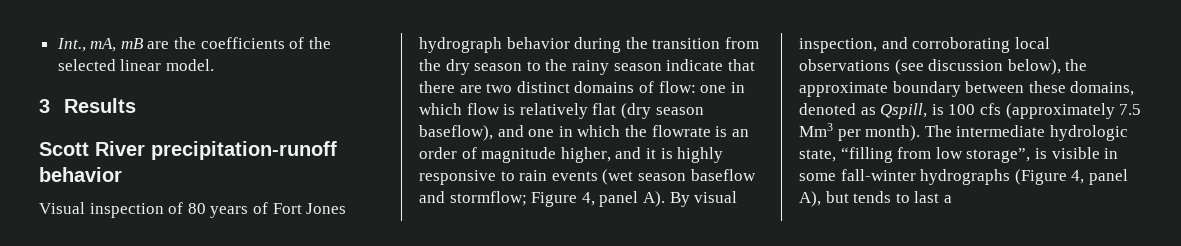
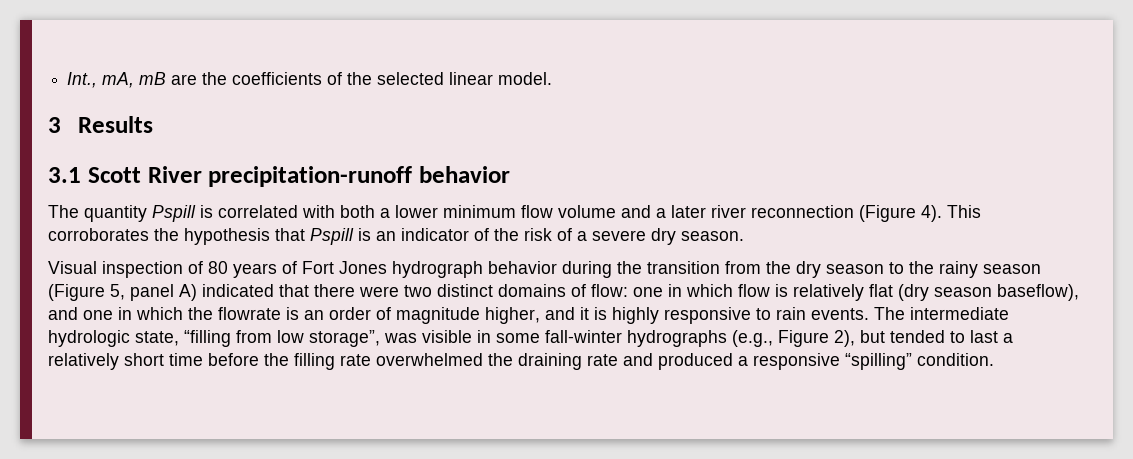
- Scott River precipitation-runoff behavior
+ 3.1 Scott River precipitation-runoff behavior
+ The quantity Pspill is correlated with both a lower minimum flow volume and a later river reconnection (Figure 4). This corroborates the hypothesis that Pspill is an indicator of the risk of a severe dry season.
- Visual inspection of 80 years of Fort Jones hydrograph behavior during the transition from the dry season to the rainy season indicate that there are two distinct domains of flow: one in which flow is relatively flat (dry season baseflow), and one in which the flowrate is an order of magnitude higher, and it is highly responsive to rain events (wet season baseflow and stormflow; Figure 4, panel A). By visual inspection, and corroborating local observations (see discussion below), the approximate boundary between these domains, denoted as Qspill, is 100 cfs (approximately 7.5 Mm3 per month).
+ Visual inspection of 80 years of Fort Jones hydrograph behavior during the transition from the dry season to the rainy season (Figure 5, panel A) indicated that there were two distinct domains of flow: one in which flow is relatively flat (dry season baseflow), and one in which the flowrate is an order of magnitude higher, and it is highly responsive to rain events.
- The intermediate hydrologic state, “filling from low storage”, is visible in some fall-winter hydrographs (Figure 4, panel A), but tends to last a
+ The intermediate hydrologic state, “filling from low storage”, was visible in some fall-winter hydrographs (e.g., Figure 2), but tended to last a relatively short time before the filling rate overwhelmed the draining rate and produced a responsive “spilling” condition.

